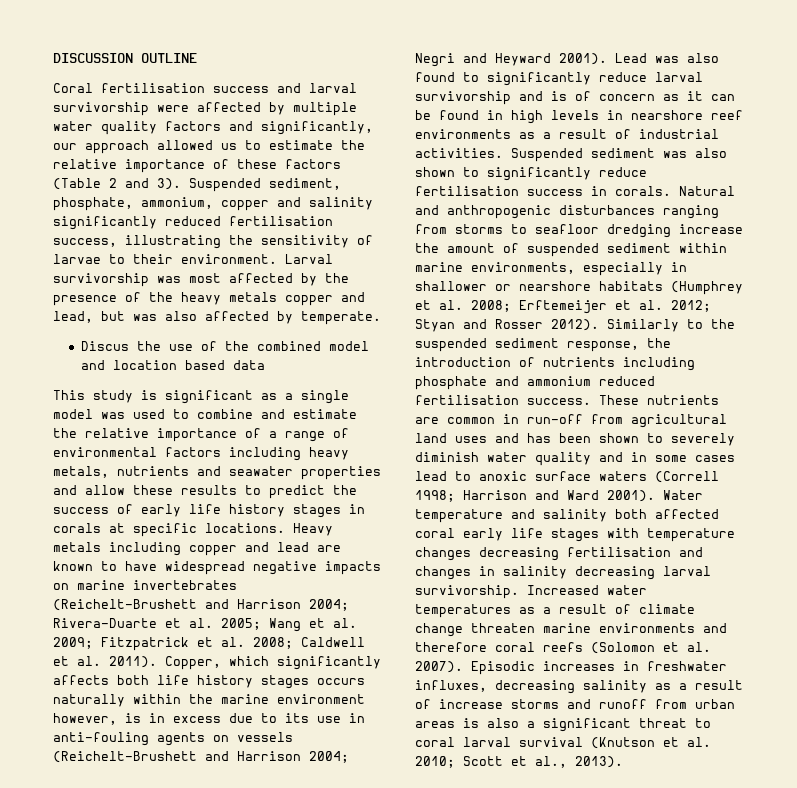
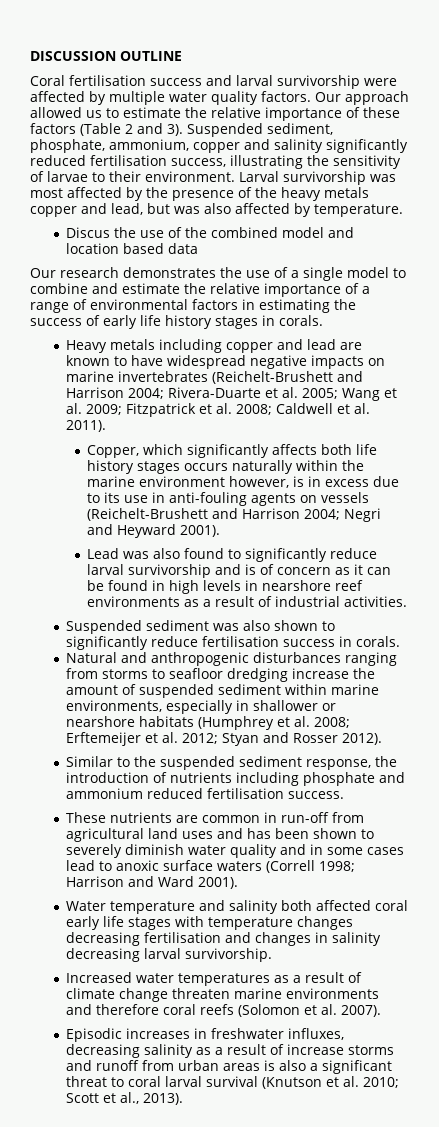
- Coral fertilisation success and larval survivorship were affected by multiple water quality factors and significantly, our approach allowed us to estimate the relative importance of these factors (Table 2 and 3).
+ Coral fertilisation success and larval survivorship were affected by multiple water quality factors. Our approach allowed us to estimate the relative importance of these factors (Table 2 and 3).
- Larval survivorship was most affected by the presence of the heavy metals copper and lead, but was also affected by temperate.
+ Larval survivorship was most affected by the presence of the heavy metals copper and lead, but was also affected by temperature.
- This study is significant as a single model was used to combine and estimate the relative importance of a range of environmental factors including heavy metals, nutrients and seawater properties and allow these results to predict the success of early life history stages in corals at specific locations. Heavy metals including copper and lead are known to have widespread negative impacts on marine invertebrates (Reichelt-Brushett and Harrison 2004;
+ Our research demonstrates the use of a single model to combine and estimate the relative importance of a range of environmental factors in estimating the success of early life history stages in corals.
+ Heavy metals including copper and lead are known to have widespread negative impacts on marine invertebrates (Reichelt-Brushett and Harrison 2004;
- Caldwell et al. 2011). Copper, which significantly affects both life history stages occurs naturally within the marine environment however, is in excess due to its use in anti-fouling agents on vessels (Reichelt-Brushett and Harrison 2004;
+ Caldwell et al. 2011).
+ Copper, which significantly affects both life history stages occurs naturally within the marine environment however, is in excess due to its use in anti-fouling agents on vessels (Reichelt-Brushett and Harrison 2004;
- Negri and Heyward 2001). Lead was also found to significantly reduce larval survivorship and is of concern as it can be found in high levels in nearshore reef environments as a result of industrial activities. Suspended sediment was also shown to significantly reduce fertilisation success in corals. Natural and anthropogenic disturbances ranging from storms to seafloor dredging increase the amount of suspended sediment within marine environments, especially in shallower or nearshore habitats (Humphrey et al. 2008;
+ Negri and Heyward 2001).
+ Lead was also found to significantly reduce larval survivorship and is of concern as it can be found in high levels in nearshore reef environments as a result of industrial activities.
+ Suspended sediment was also shown to significantly reduce fertilisation success in corals.
+ Natural and anthropogenic disturbances ranging from storms to seafloor dredging increase the amount of suspended sediment within marine environments, especially in shallower or nearshore habitats (Humphrey et al. 2008;
- Styan and Rosser 2012). Similarly to the suspended sediment response, the introduction of nutrients including phosphate and ammonium reduced fertilisation success. These nutrients are common in run-off from agricultural land uses and has been shown to severely diminish water quality and in some cases lead to anoxic surface waters (Correll 1998;
+ Styan and Rosser 2012).
+ Similar to the suspended sediment response, the introduction of nutrients including phosphate and ammonium reduced fertilisation success.
+ These nutrients are common in run-off from agricultural land uses and has been shown to severely diminish water quality and in some cases lead to anoxic surface waters (Correll 1998;
- Harrison and Ward 2001). Water temperature and salinity both affected coral early life stages with temperature changes decreasing fertilisation and changes in salinity decreasing larval survivorship. Increased water temperatures as a result of climate change threaten marine environments and therefore coral reefs (Solomon et al. 2007). Episodic increases in freshwater influxes, decreasing salinity as a result of increase storms and runoff from urban areas is also a significant threat to coral larval survival (Knutson et al. 2010;
+ Harrison and Ward 2001).
+ Water temperature and salinity both affected coral early life stages with temperature changes decreasing fertilisation and changes in salinity decreasing larval survivorship.
+ Increased water temperatures as a result of climate change threaten marine environments and therefore coral reefs (Solomon et al. 2007).
+ Episodic increases in freshwater influxes, decreasing salinity as a result of increase storms and runoff from urban areas is also a significant threat to coral larval survival (Knutson et al. 2010;

